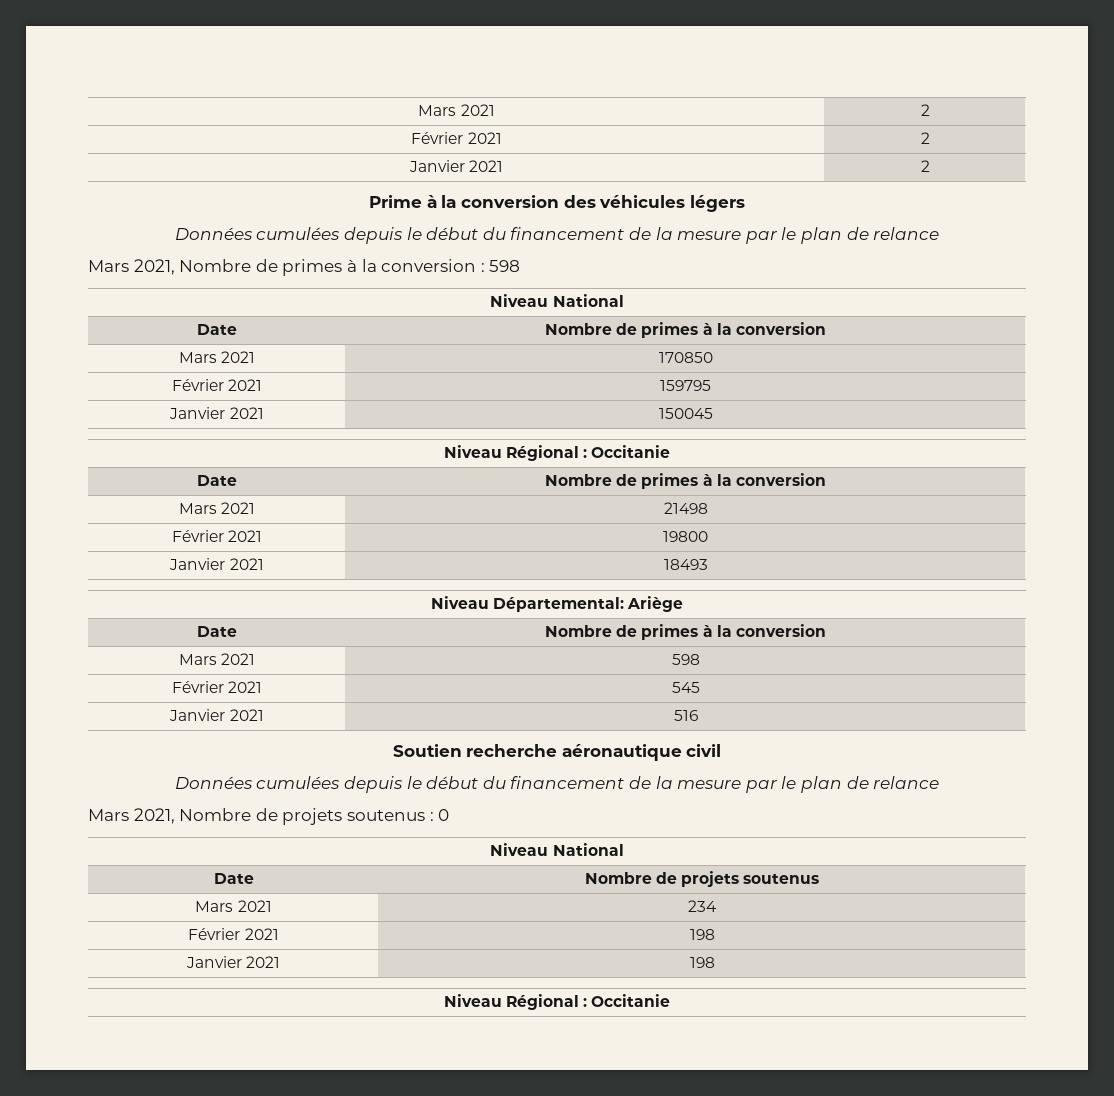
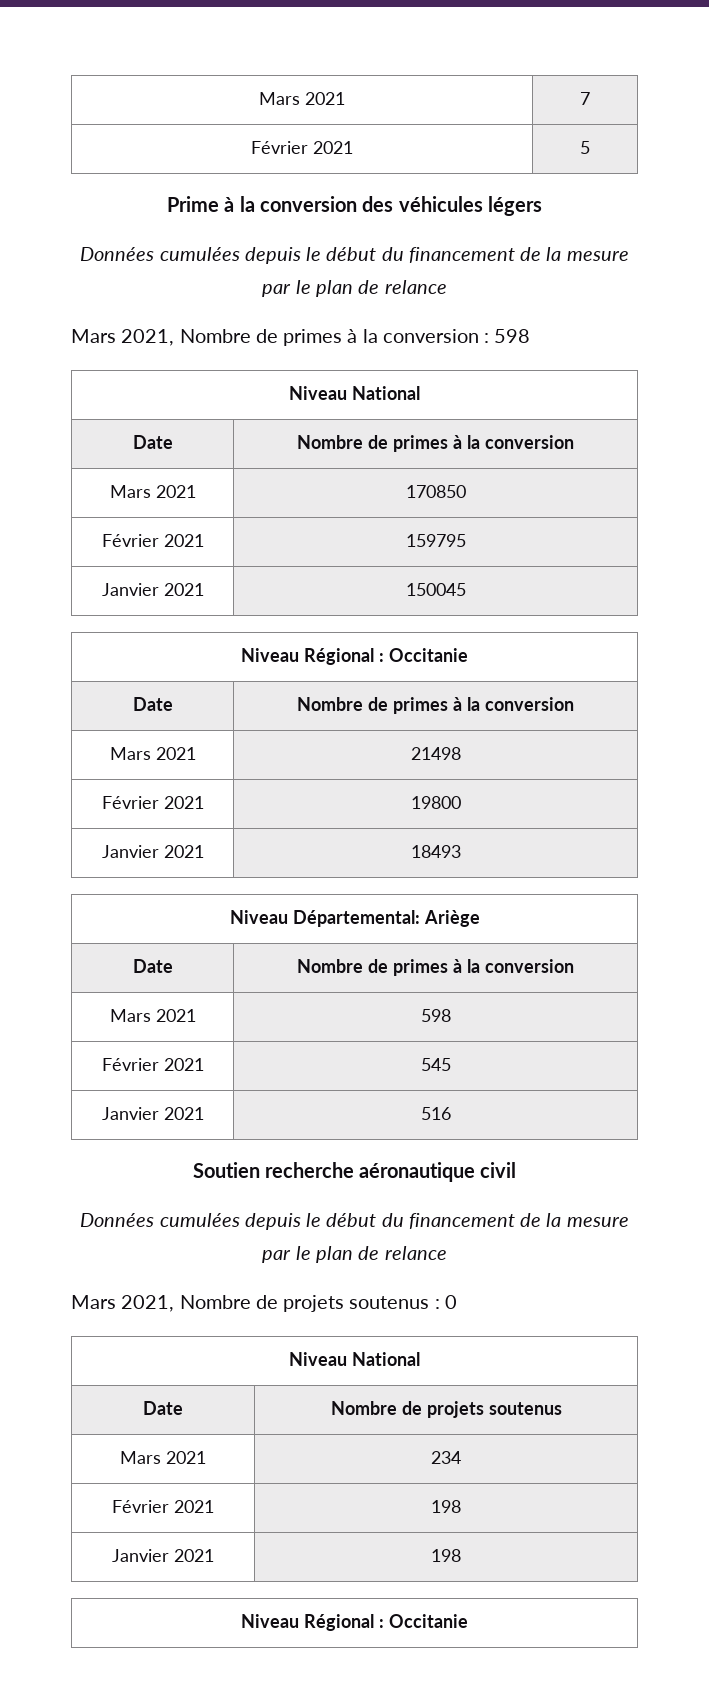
- Mars 2021 | 2
- Février 2021 | 2
- Janvier 2021 | 2
+ Mars 2021 | 7
+ Février 2021 | 5

